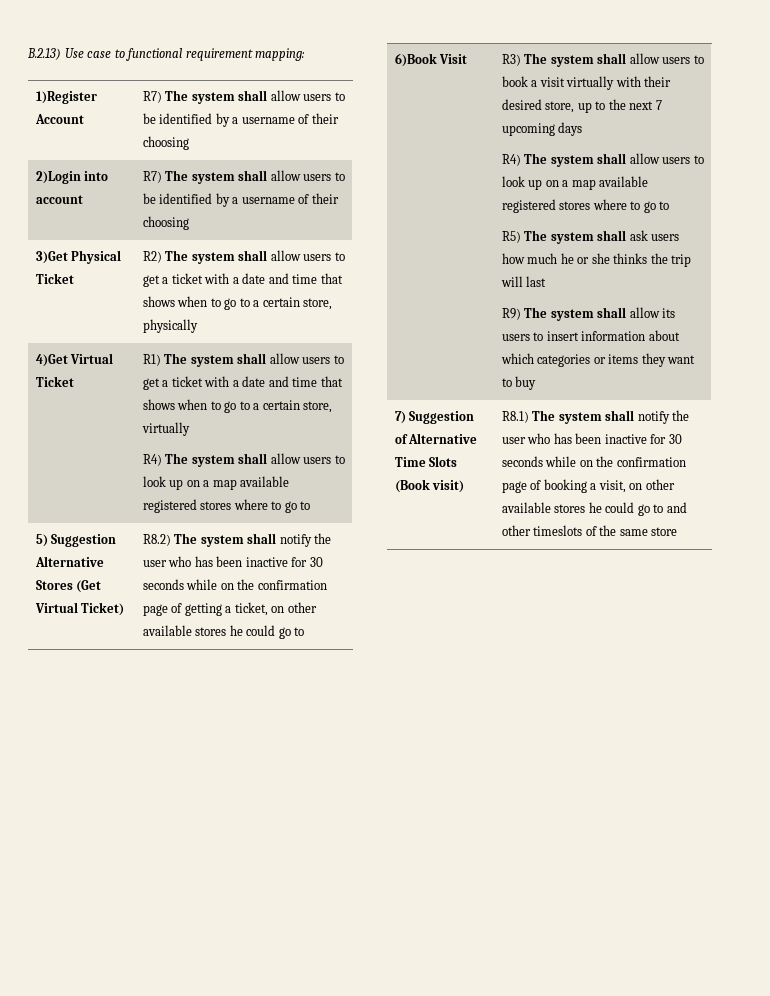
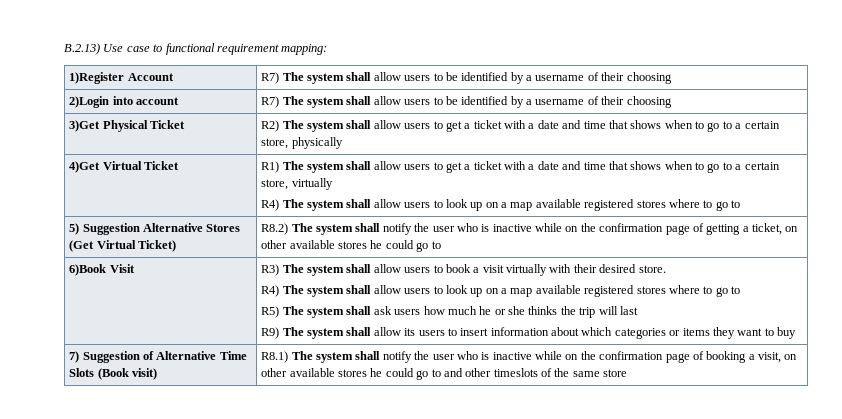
- 5) Suggestion Alternative Stores (Get Virtual Ticket) | R8.2) The system shall notify the user who has been inactive for 30 seconds while on the confirmation page of getting a ticket, on other available stores he could go to
+ 5) Suggestion Alternative Stores (Get Virtual Ticket) | R8.2) The system shall notify the user who is inactive while on the confirmation page of getting a ticket, on other available stores he could go to
- R3) The system shall allow users to book a visit virtually with their desired store, up to the next 7 upcoming days
+ R3) The system shall allow users to book a visit virtually with their desired store.
- R8.1) The system shall notify the user who has been inactive for 30 seconds while on the confirmation page of booking a visit, on other available stores he could go to and other timeslots of the same store
+ R8.1) The system shall notify the user who is inactive while on the confirmation page of booking a visit, on other available stores he could go to and other timeslots of the same store

